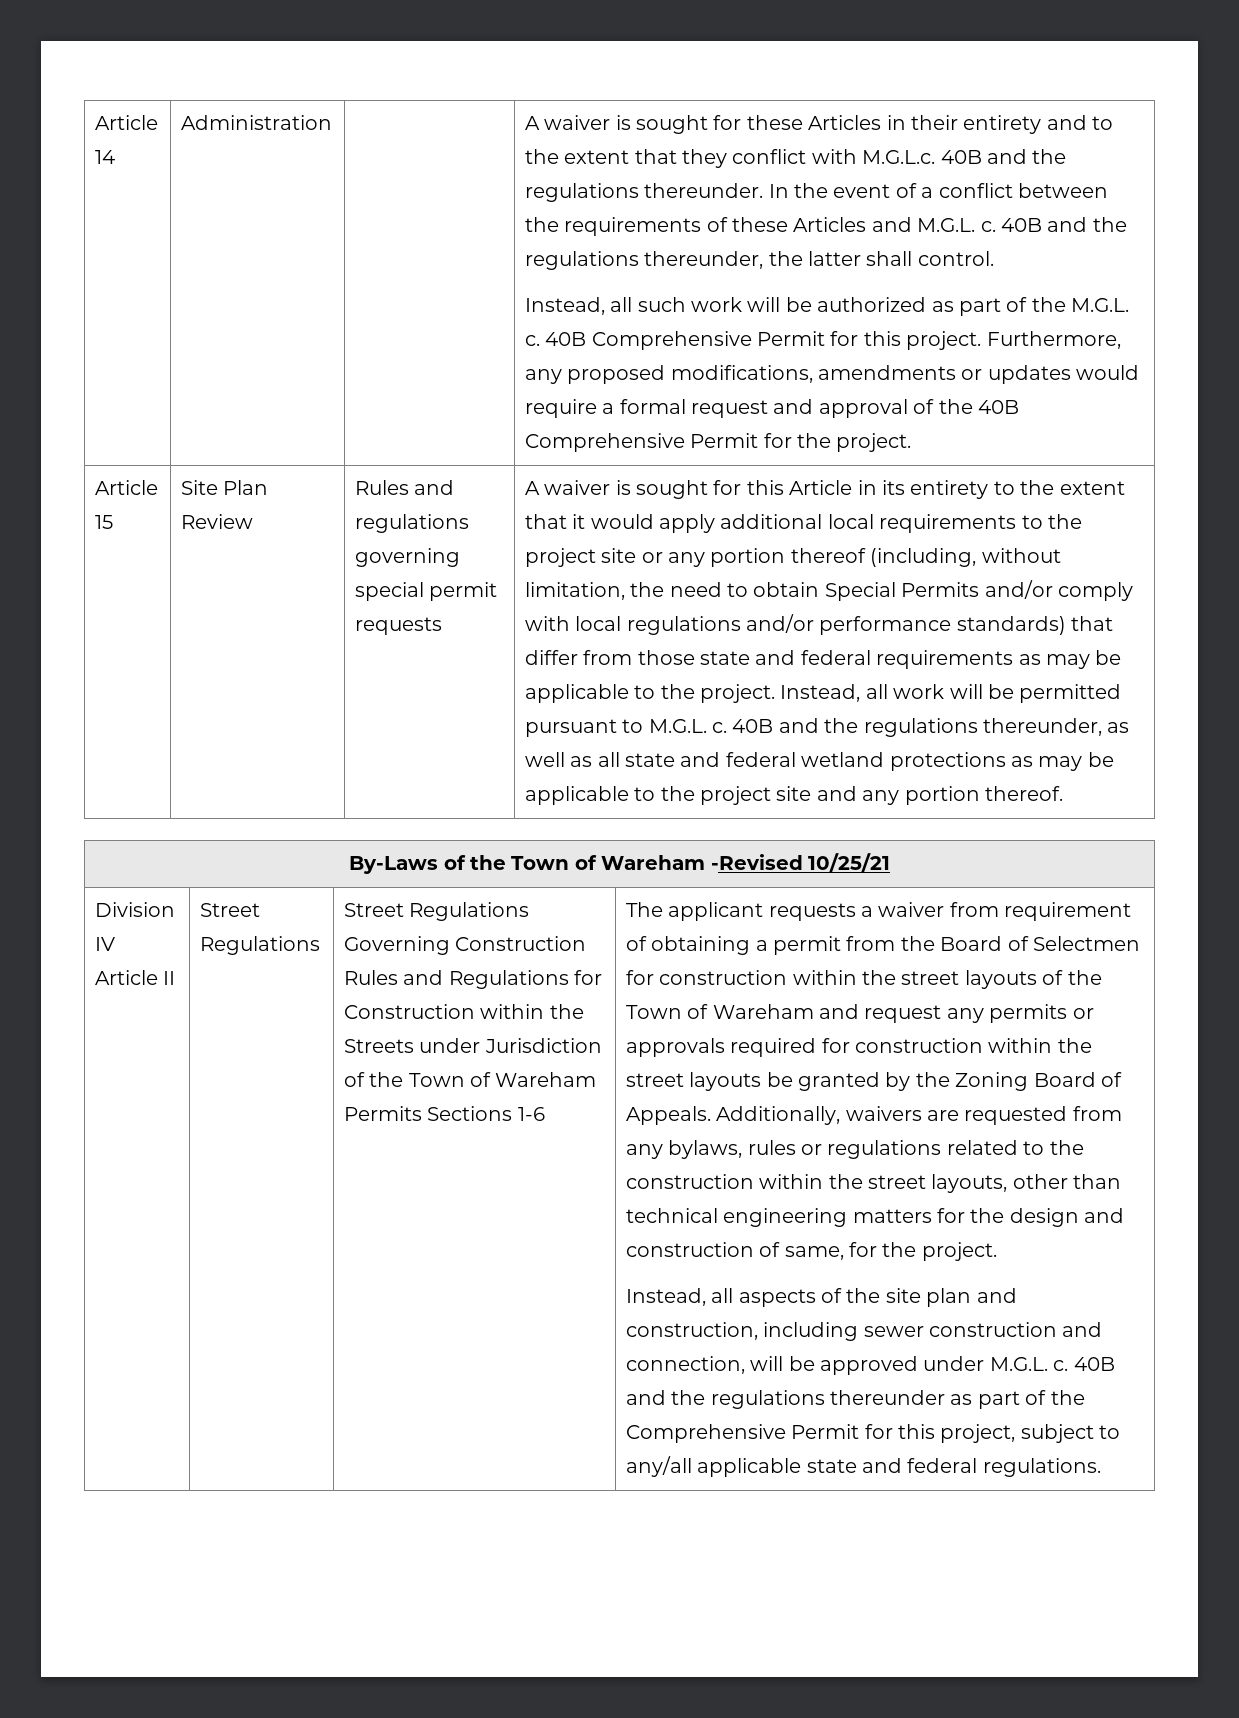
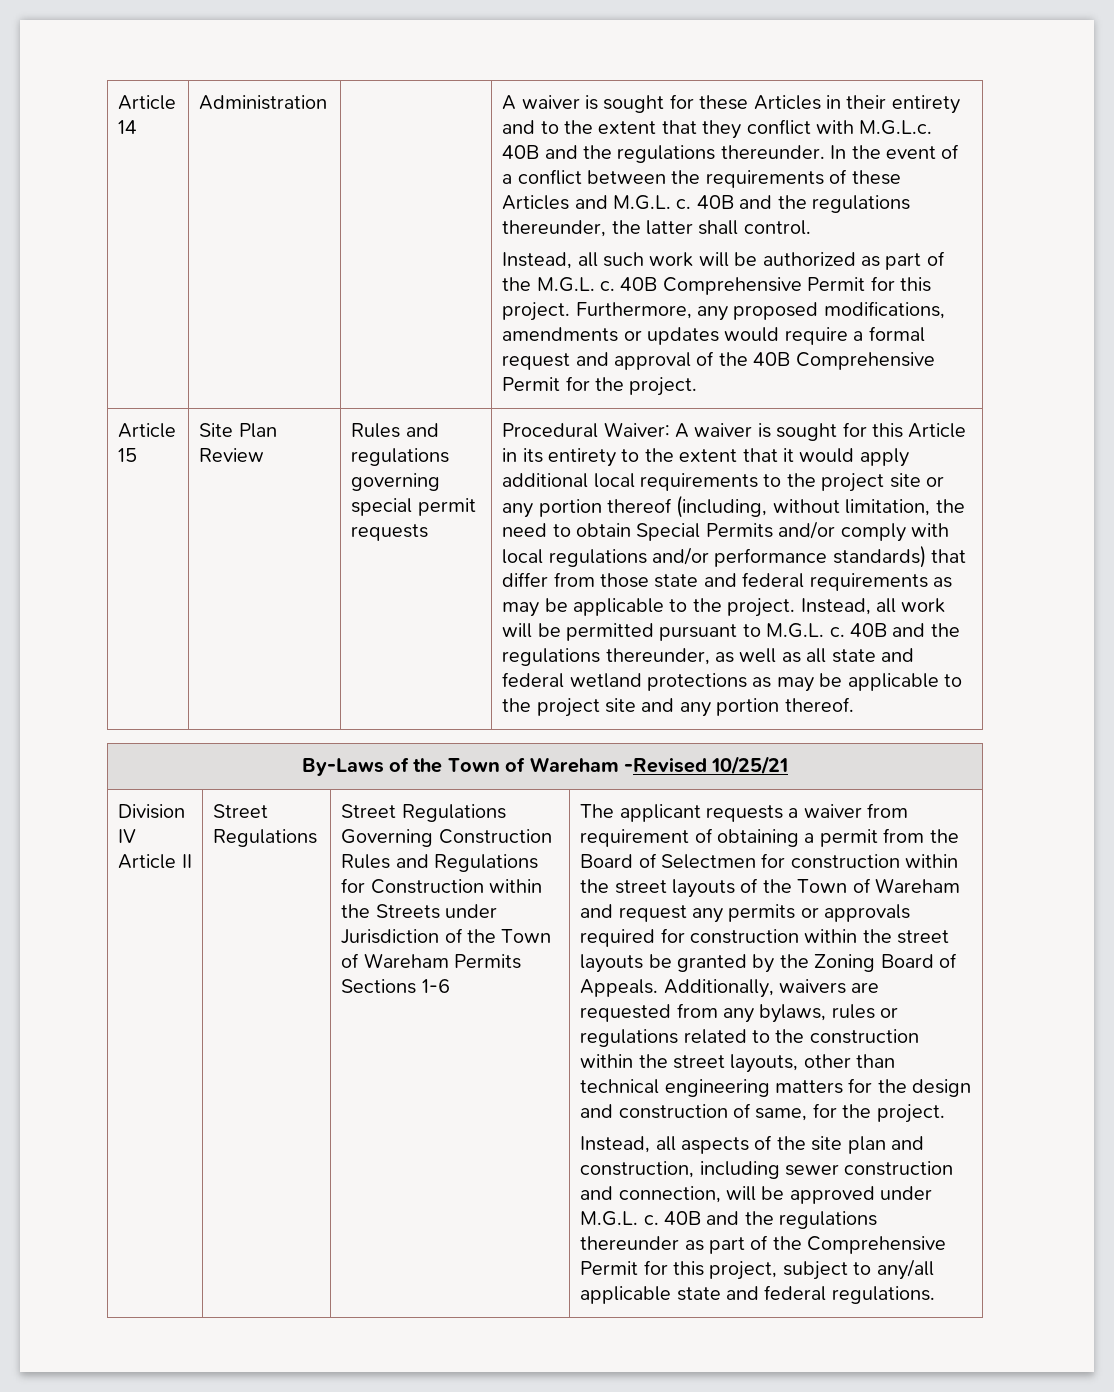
- A waiver is sought for this Article in its entirety to the extent that it would apply additional local requirements to the project site or any portion thereof (including, without limitation, the need to obtain Special Permits and/or comply with local regulations and/or performance standards) that differ from those state and federal requirements as may be applicable to the project.
+ Procedural Waiver: A waiver is sought for this Article in its entirety to the extent that it would apply additional local requirements to the project site or any portion thereof (including, without limitation, the need to obtain Special Permits and/or comply with local regulations and/or performance standards) that differ from those state and federal requirements as may be applicable to the project.

